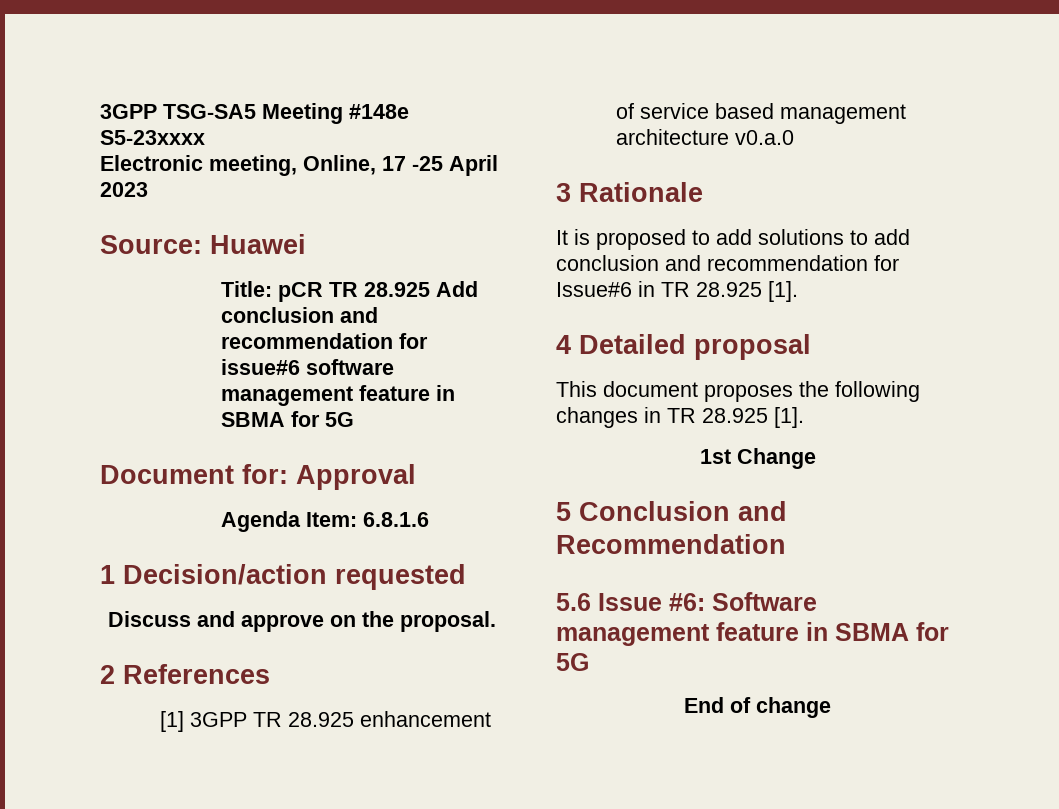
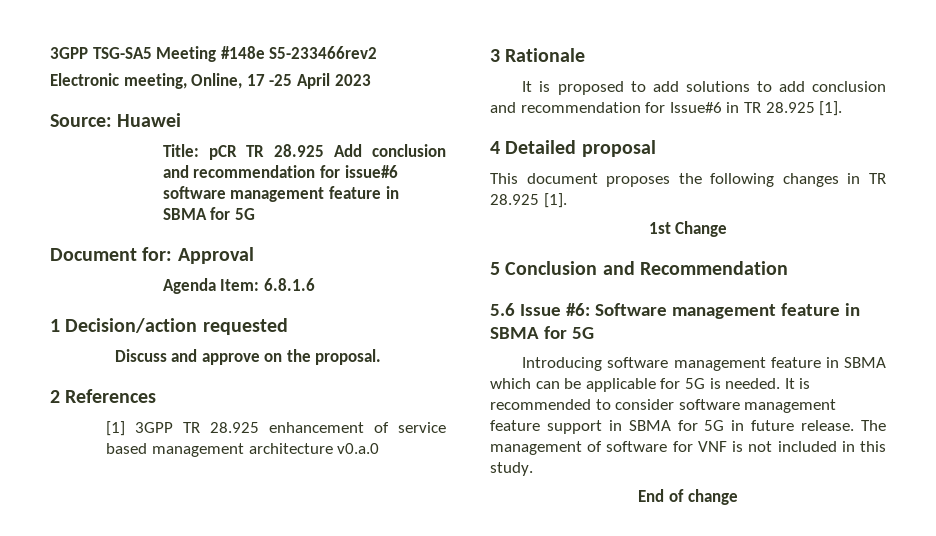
- 3GPP TSG-SA5 Meeting #148e S5-23xxxx
+ 3GPP TSG-SA5 Meeting #148e S5-233466rev2
+ Introducing software management feature in SBMA which can be applicable for 5G is needed. It is recommended to consider software management feature support in SBMA for 5G in future release. The management of software for VNF is not included in this study.

